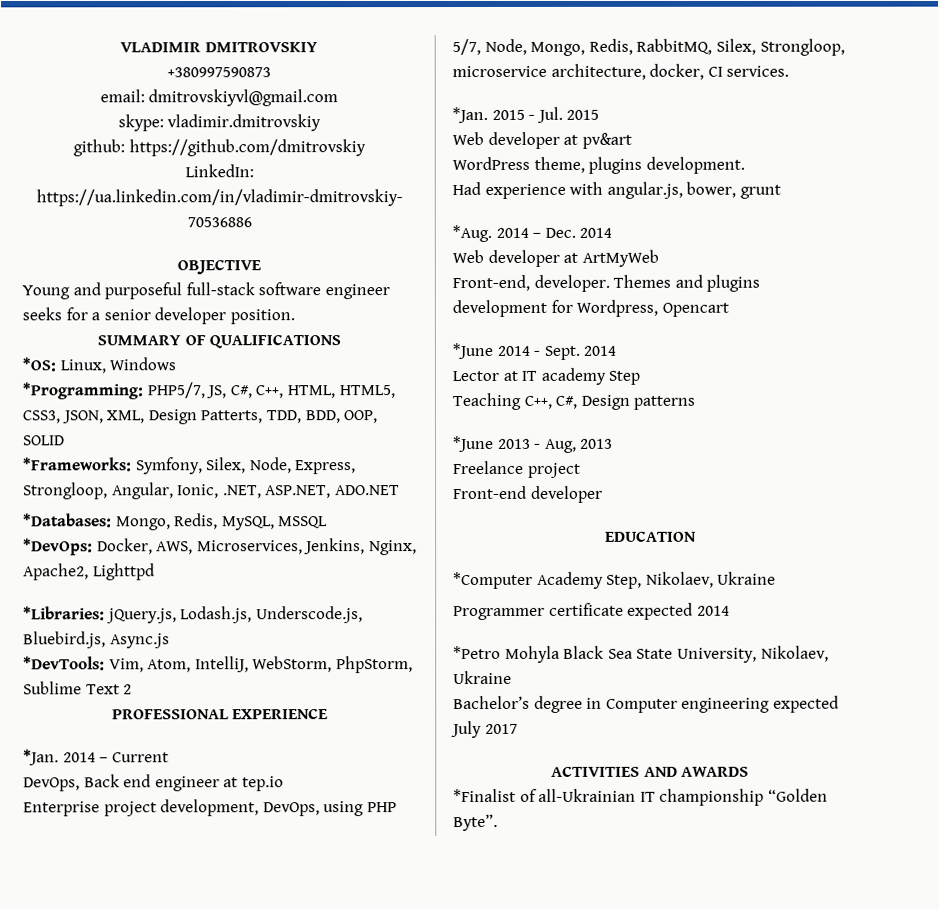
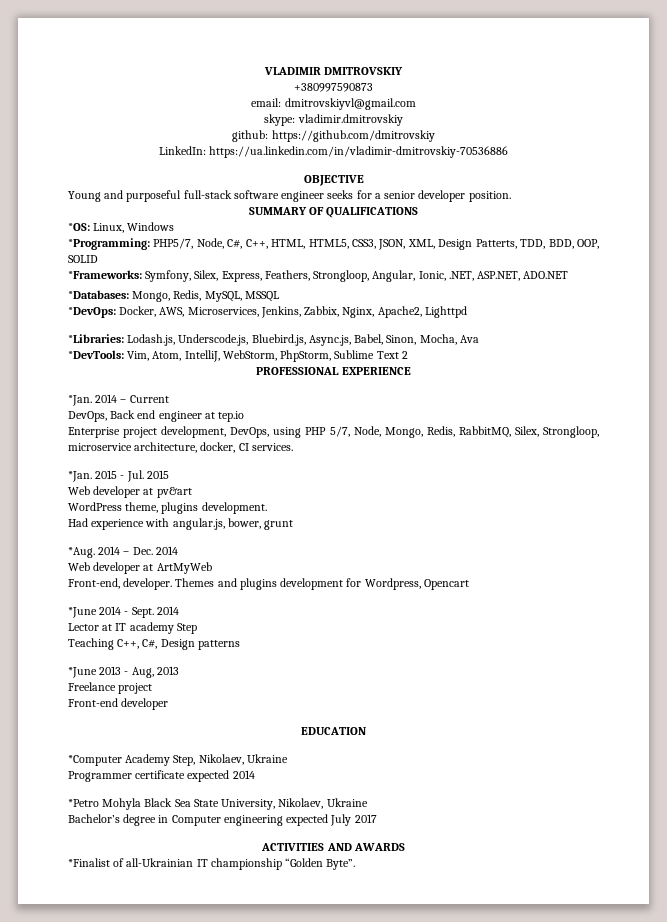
- *Programming: PHP5/7, JS, C#, C++, HTML, HTML5, CSS3, JSON, XML, Design Patterts, TDD, BDD, OOP, SOLID
+ *Programming: PHP5/7, Node, C#, C++, HTML, HTML5, CSS3, JSON, XML, Design Patterts, TDD, BDD, OOP, SOLID
- *Frameworks: Symfony, Silex, Node, Express, Strongloop, Angular, Ionic, .NET, ASP.NET, ADO.NET
+ *Frameworks: Symfony, Silex, Express, Feathers, Strongloop, Angular, Ionic, .NET, ASP.NET, ADO.NET
- *DevOps: Docker, AWS, Microservices, Jenkins, Nginx, Apache2, Lighttpd
+ *DevOps: Docker, AWS, Microservices, Jenkins, Zabbix, Nginx, Apache2, Lighttpd
- *Libraries: jQuery.js, Lodash.js, Underscode.js, Bluebird.js, Async.js
+ *Libraries: Lodash.js, Underscode.js, Bluebird.js, Async.js, Babel, Sinon, Mocha, Ava

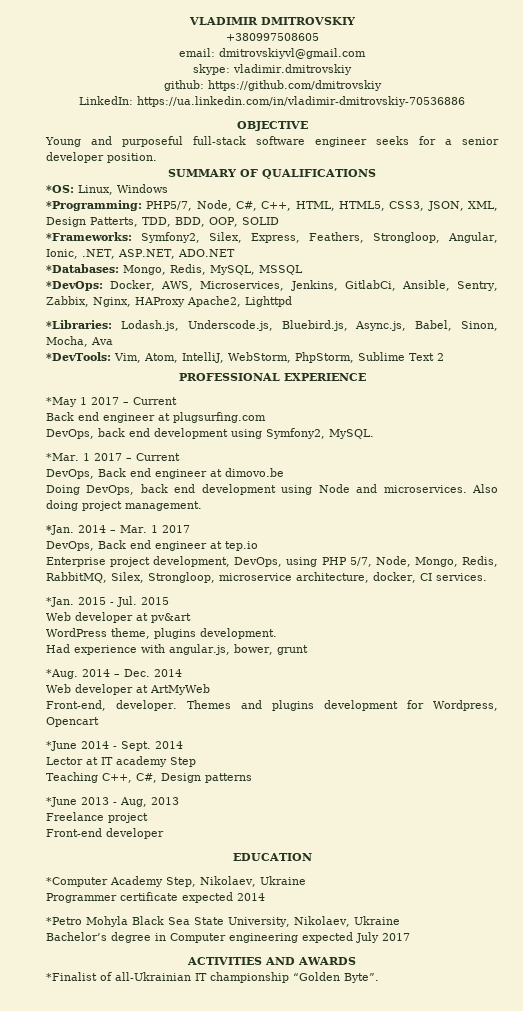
- +380997590873
+ +380997508605
- *Frameworks: Symfony, Silex, Express, Feathers, Strongloop, Angular, Ionic, .NET, ASP.NET, ADO.NET
+ *Frameworks: Symfony2, Silex, Express, Feathers, Strongloop, Angular, Ionic, .NET, ASP.NET, ADO.NET
- *DevOps: Docker, AWS, Microservices, Jenkins, Zabbix, Nginx, Apache2, Lighttpd
+ *DevOps: Docker, AWS, Microservices, Jenkins, GitlabCi, Ansible, Sentry, Zabbix, Nginx, HAProxy Apache2, Lighttpd
+ *May 1 2017 – Current
+ Back end engineer at plugsurfing.com
+ DevOps, back end development using Symfony2, MySQL.
+ *Mar. 1 2017 – Current
+ DevOps, Back end engineer at dimovo.be
+ Doing DevOps, back end development using Node and microservices. Also doing project management.
- 2014 – Current
+ 2014 – Mar. 1 2017

